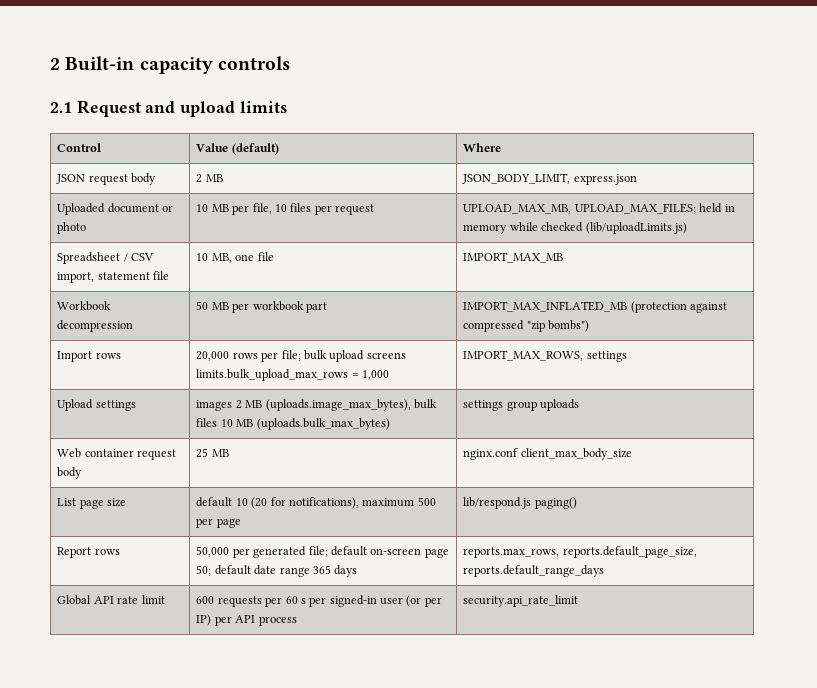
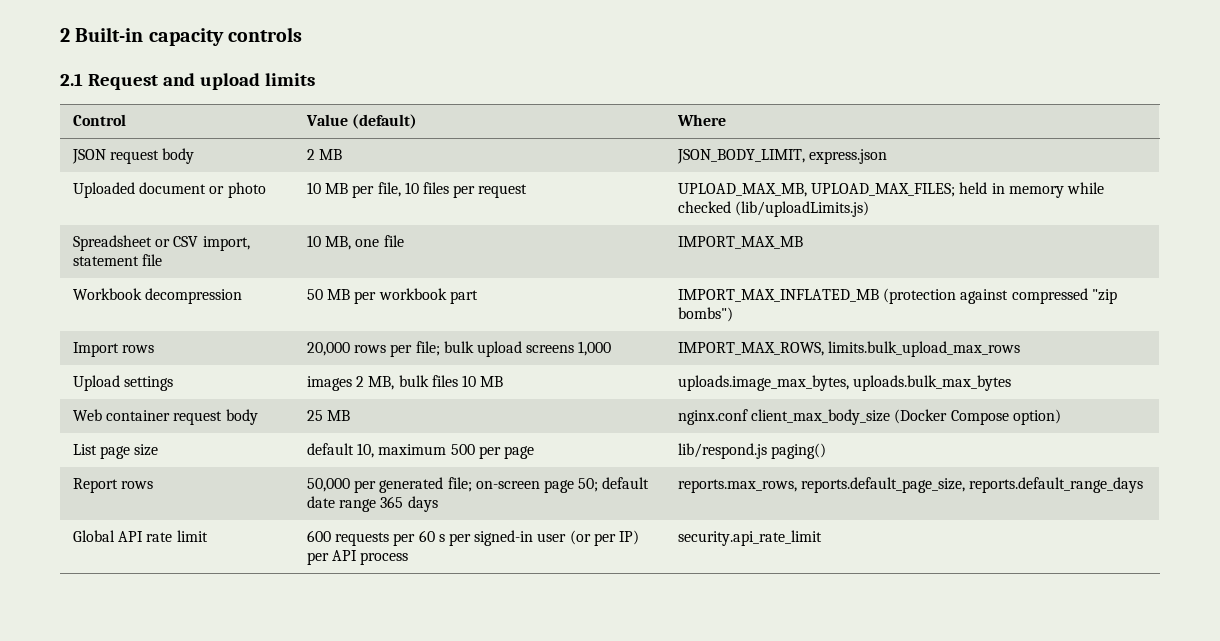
- Spreadsheet / CSV import, statement file | 10 MB, one file | IMPORT_MAX_MB
+ Spreadsheet or CSV import, statement file | 10 MB, one file | IMPORT_MAX_MB
- Import rows | 20,000 rows per file; bulk upload screens limits.bulk_upload_max_rows = 1,000 | IMPORT_MAX_ROWS, settings
+ Import rows | 20,000 rows per file; bulk upload screens 1,000 | IMPORT_MAX_ROWS, limits.bulk_upload_max_rows
- Upload settings | images 2 MB (uploads.image_max_bytes), bulk files 10 MB (uploads.bulk_max_bytes) | settings group uploads
+ Upload settings | images 2 MB, bulk files 10 MB | uploads.image_max_bytes, uploads.bulk_max_bytes
- Web container request body | 25 MB | nginx.conf client_max_body_size
+ Web container request body | 25 MB | nginx.conf client_max_body_size (Docker Compose option)
- List page size | default 10 (20 for notifications), maximum 500 per page | lib/respond.js paging()
+ List page size | default 10, maximum 500 per page | lib/respond.js paging()
- Report rows | 50,000 per generated file; default on-screen page 50; default date range 365 days | reports.max_rows, reports.default_page_size, reports.default_range_days
+ Report rows | 50,000 per generated file; on-screen page 50; default date range 365 days | reports.max_rows, reports.default_page_size, reports.default_range_days

